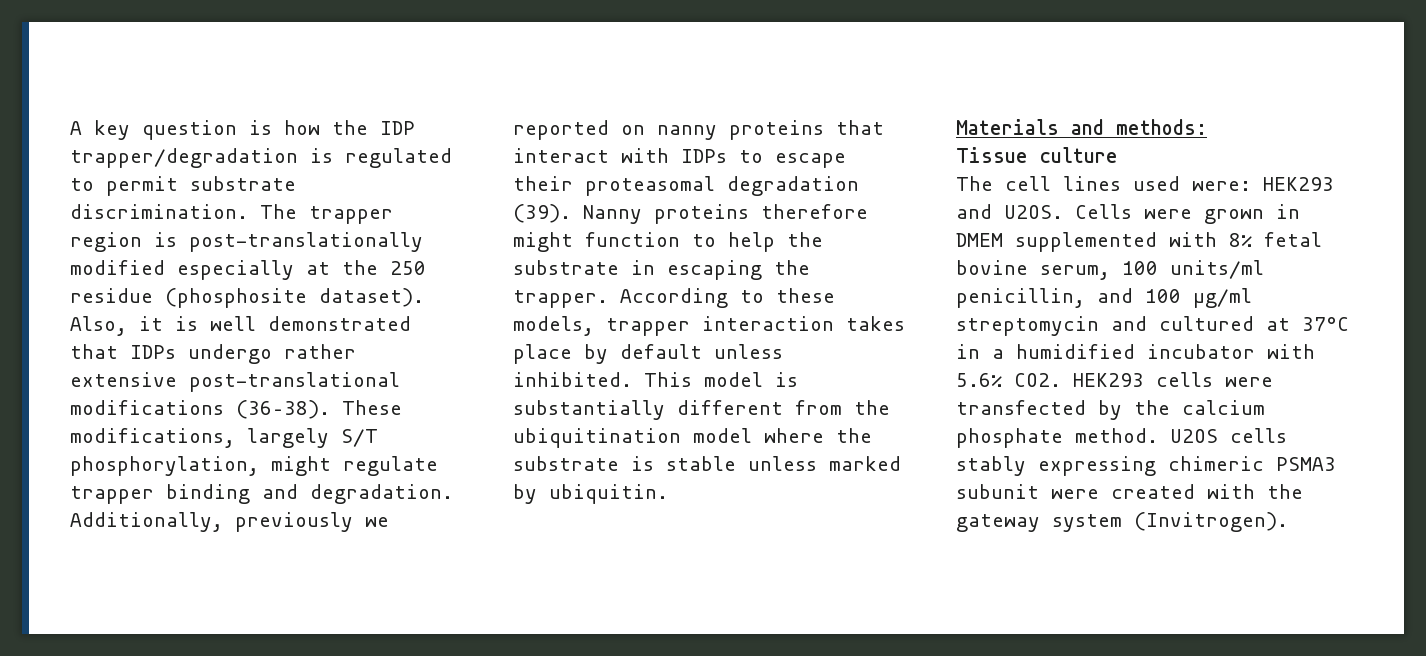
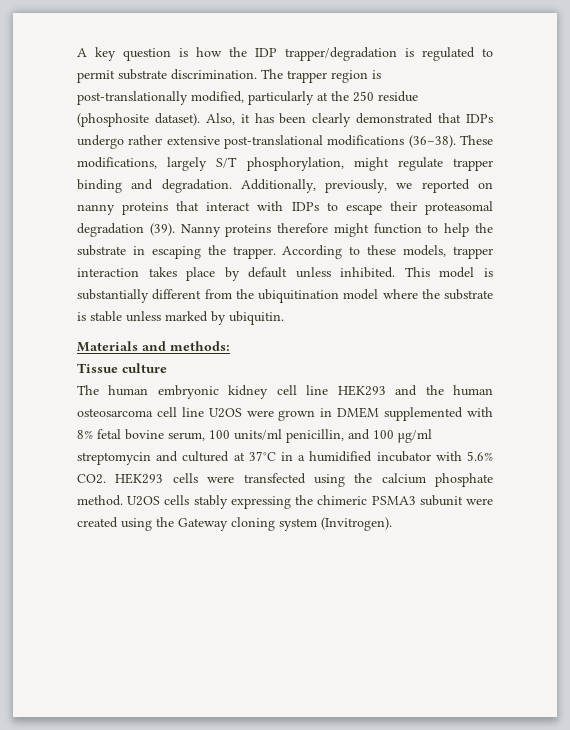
- The trapper region is post-translationally modified especially at the 250 residue (phosphosite dataset).
+ The trapper region is post-translationally modified, particularly at the 250 residue (phosphosite dataset).
- Also, it is well demonstrated that IDPs undergo rather extensive post-translational modifications (36–38).
+ Also, it has been clearly demonstrated that IDPs undergo rather extensive post-translational modifications (36–38).
- Additionally, previously we reported on nanny proteins that interact with IDPs to escape their proteasomal degradation (39).
+ Additionally, previously, we reported on nanny proteins that interact with IDPs to escape their proteasomal degradation (39).
- The cell lines used were: HEK293 and U2OS. Cells were grown in DMEM supplemented with 8% fetal bovine serum, 100 units/ml penicillin, and 100 μg/ml streptomycin and cultured at 37°C in a humidified incubator with 5.6% CO2. HEK293 cells were transfected by the calcium phosphate method.
+ The human embryonic kidney cell line HEK293 and the human osteosarcoma cell line U2OS were grown in DMEM supplemented with 8% fetal bovine serum, 100 units/ml penicillin, and 100 μg/ml streptomycin and cultured at 37°C in a humidified incubator with 5.6% CO2. HEK293 cells were transfected using the calcium phosphate method.
- U2OS cells stably expressing chimeric PSMA3 subunit were created with the gateway system (Invitrogen).
+ U2OS cells stably expressing the chimeric PSMA3 subunit were created using the Gateway cloning system (Invitrogen).

